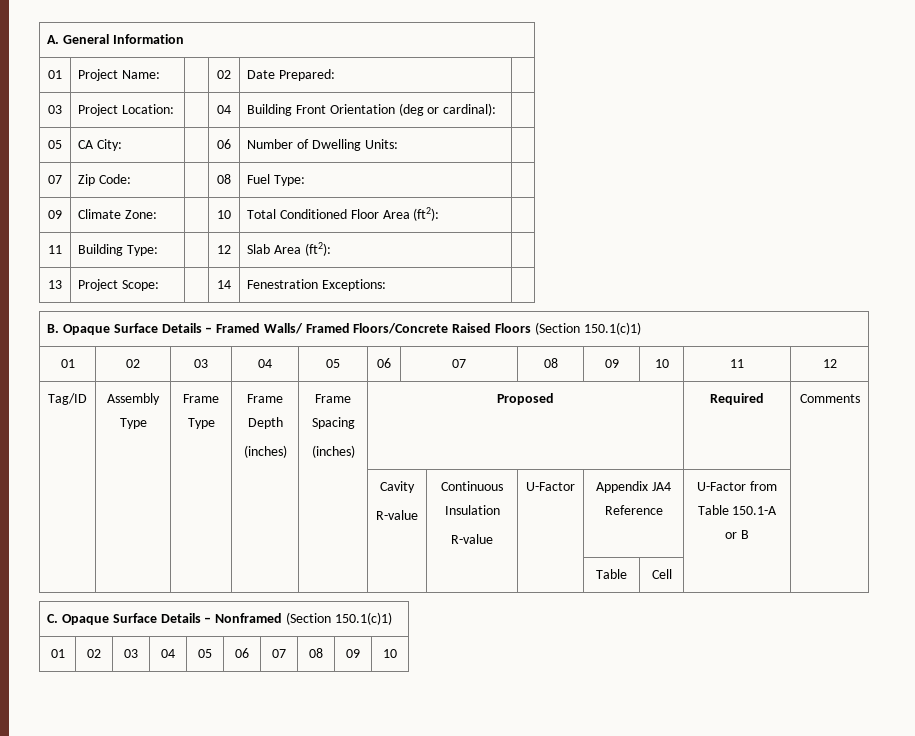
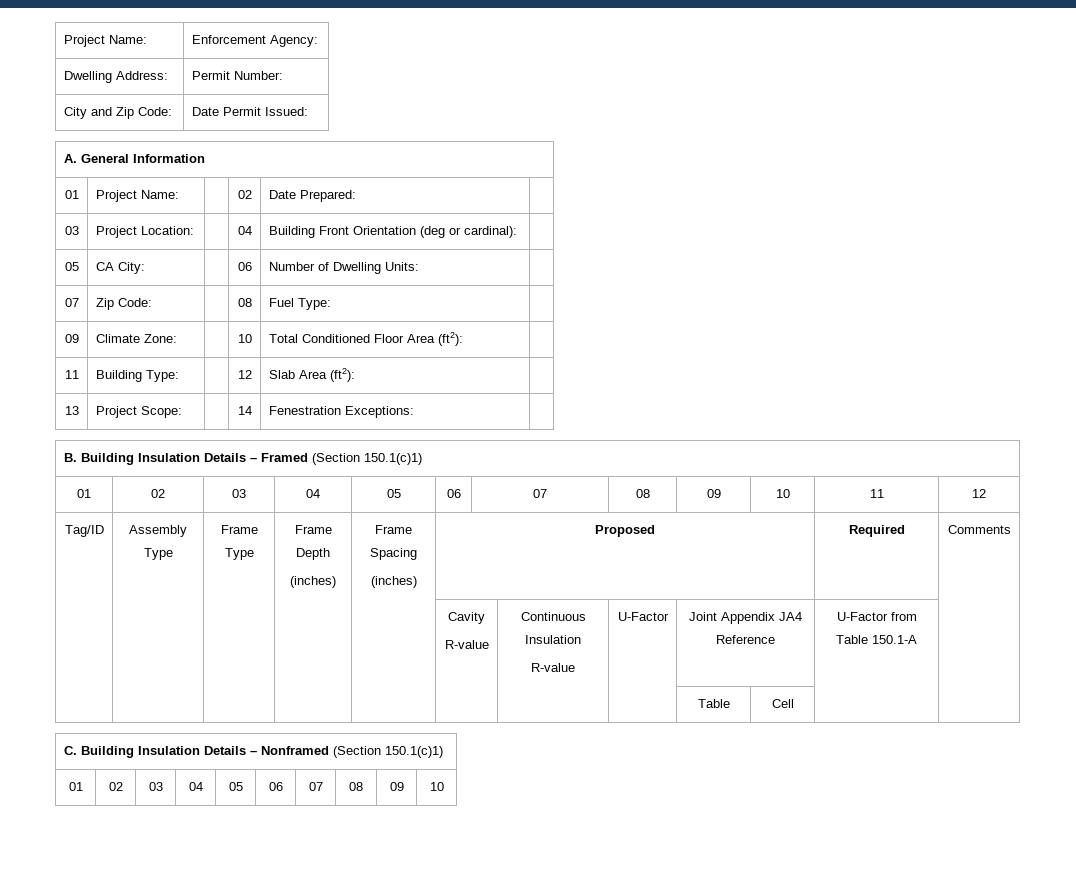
+ Project Name: | Enforcement Agency:
+ Dwelling Address: | Permit Number:
+ City and Zip Code: | Date Permit Issued:
- B. Opaque Surface Details – Framed Walls/ Framed Floors/Concrete Raised Floors (Section 150.1(c)1)
+ B. Building Insulation Details – Framed (Section 150.1(c)1)
  | | | | | Cavity
  R-value | Continuous Insulation
- R-value | U-Factor | Appendix JA4 Reference | U-Factor from Table 150.1-A or B |
+ R-value | U-Factor | Joint Appendix JA4 Reference | U-Factor from Table 150.1-A |
- C. Opaque Surface Details – Nonframed (Section 150.1(c)1)
+ C. Building Insulation Details – Nonframed (Section 150.1(c)1)

